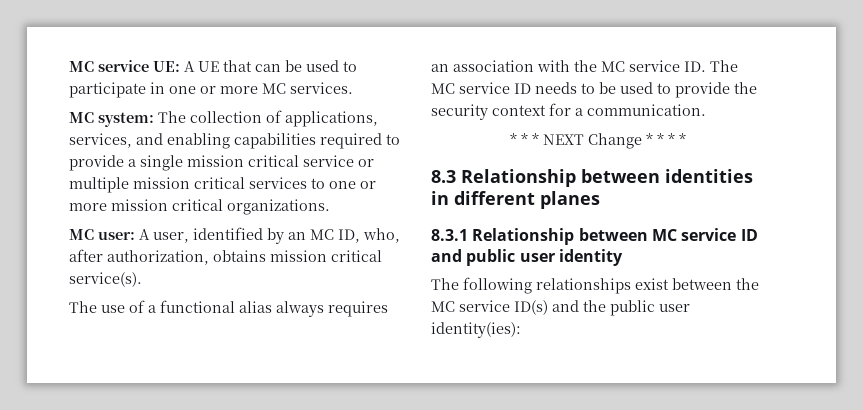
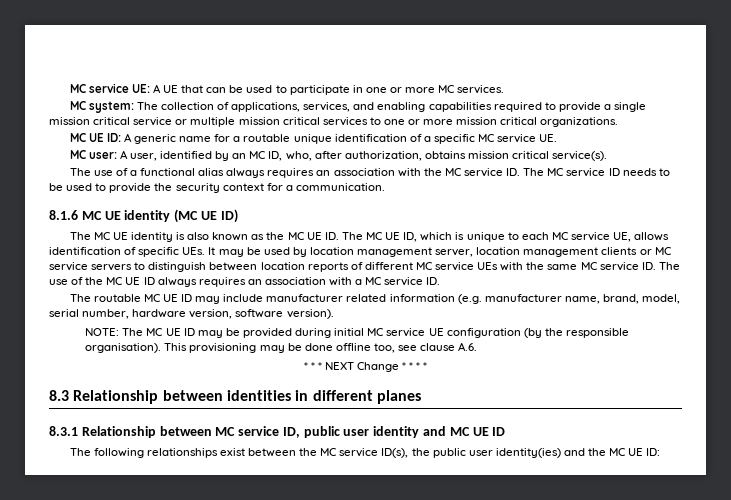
+ MC UE ID: A generic name for a routable unique identification of a specific MC service UE.
+ 8.1.6 MC UE identity (MC UE ID)
+ The MC UE identity is also known as the MC UE ID. The MC UE ID, which is unique to each MC service UE, allows identification of specific UEs. It may be used by location management server, location management clients or MC service servers to distinguish between location reports of different MC service UEs with the same MC service ID. The use of the MC UE ID always requires an association with a MC service ID.
+ The routable MC UE ID may include manufacturer related information (e.g. manufacturer name, brand, model, serial number, hardware version, software version).
+ NOTE: The MC UE ID may be provided during initial MC service UE configuration (by the responsible organisation). This provisioning may be done offline too, see clause A.6.
- 8.3.1 Relationship between MC service ID and public user identity
+ 8.3.1 Relationship between MC service ID, public user identity and MC UE ID
- The following relationships exist between the MC service ID(s) and the public user identity(ies):
+ The following relationships exist between the MC service ID(s), the public user identity(ies) and the MC UE ID:

